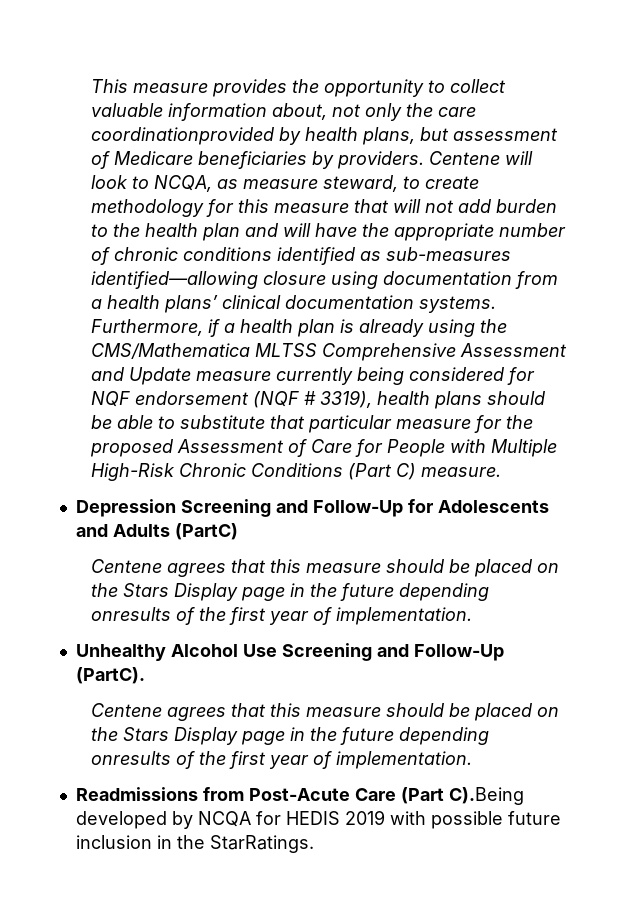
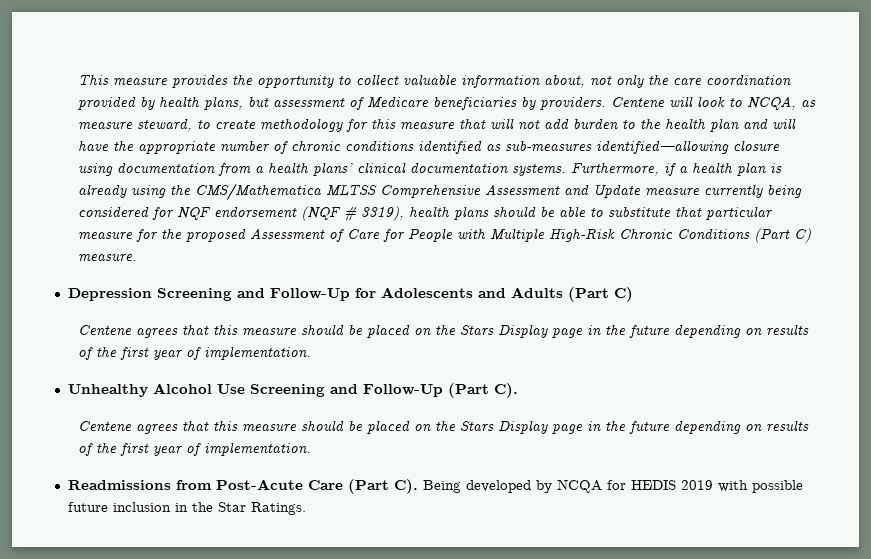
- This measure provides the opportunity to collect valuable information about, not only the care coordinationprovided by health plans, but assessment of Medicare beneficiaries by providers.
+ This measure provides the opportunity to collect valuable information about, not only the care coordination provided by health plans, but assessment of Medicare beneficiaries by providers.
- Depression Screening and Follow-Up for Adolescents and Adults (PartC)
- Centene agrees that this measure should be placed on the Stars Display page in the future depending onresults of the first year of implementation.
+ Depression Screening and Follow-Up for Adolescents and Adults (Part C)
+ Centene agrees that this measure should be placed on the Stars Display page in the future depending on results of the first year of implementation.
- Unhealthy Alcohol Use Screening and Follow-Up (PartC).
- Centene agrees that this measure should be placed on the Stars Display page in the future depending onresults of the first year of implementation.
+ Unhealthy Alcohol Use Screening and Follow-Up (Part C).
+ Centene agrees that this measure should be placed on the Stars Display page in the future depending on results of the first year of implementation.
- Readmissions from Post-Acute Care (Part C).Being developed by NCQA for HEDIS 2019 with possible future inclusion in the StarRatings.
+ Readmissions from Post-Acute Care (Part C). Being developed by NCQA for HEDIS 2019 with possible future inclusion in the Star Ratings.

